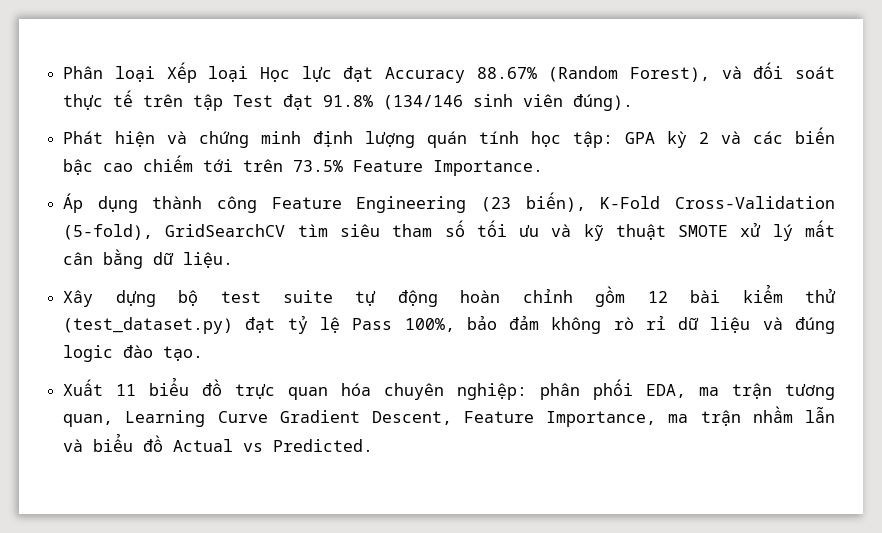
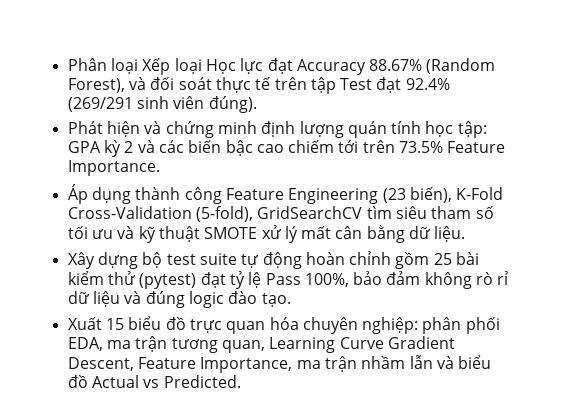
- Phân loại Xếp loại Học lực đạt Accuracy 88.67% (Random Forest), và đối soát thực tế trên tập Test đạt 91.8% (134/146 sinh viên đúng).
+ Phân loại Xếp loại Học lực đạt Accuracy 88.67% (Random Forest), và đối soát thực tế trên tập Test đạt 92.4% (269/291 sinh viên đúng).
- Xây dựng bộ test suite tự động hoàn chỉnh gồm 12 bài kiểm thử (test_dataset.py) đạt tỷ lệ Pass 100%, bảo đảm không rò rỉ dữ liệu và đúng logic đào tạo.
+ Xây dựng bộ test suite tự động hoàn chỉnh gồm 25 bài kiểm thử (pytest) đạt tỷ lệ Pass 100%, bảo đảm không rò rỉ dữ liệu và đúng logic đào tạo.
- Xuất 11 biểu đồ trực quan hóa chuyên nghiệp: phân phối EDA, ma trận tương quan, Learning Curve Gradient Descent, Feature Importance, ma trận nhầm lẫn và biểu đồ Actual vs Predicted.
+ Xuất 15 biểu đồ trực quan hóa chuyên nghiệp: phân phối EDA, ma trận tương quan, Learning Curve Gradient Descent, Feature Importance, ma trận nhầm lẫn và biểu đồ Actual vs Predicted.

